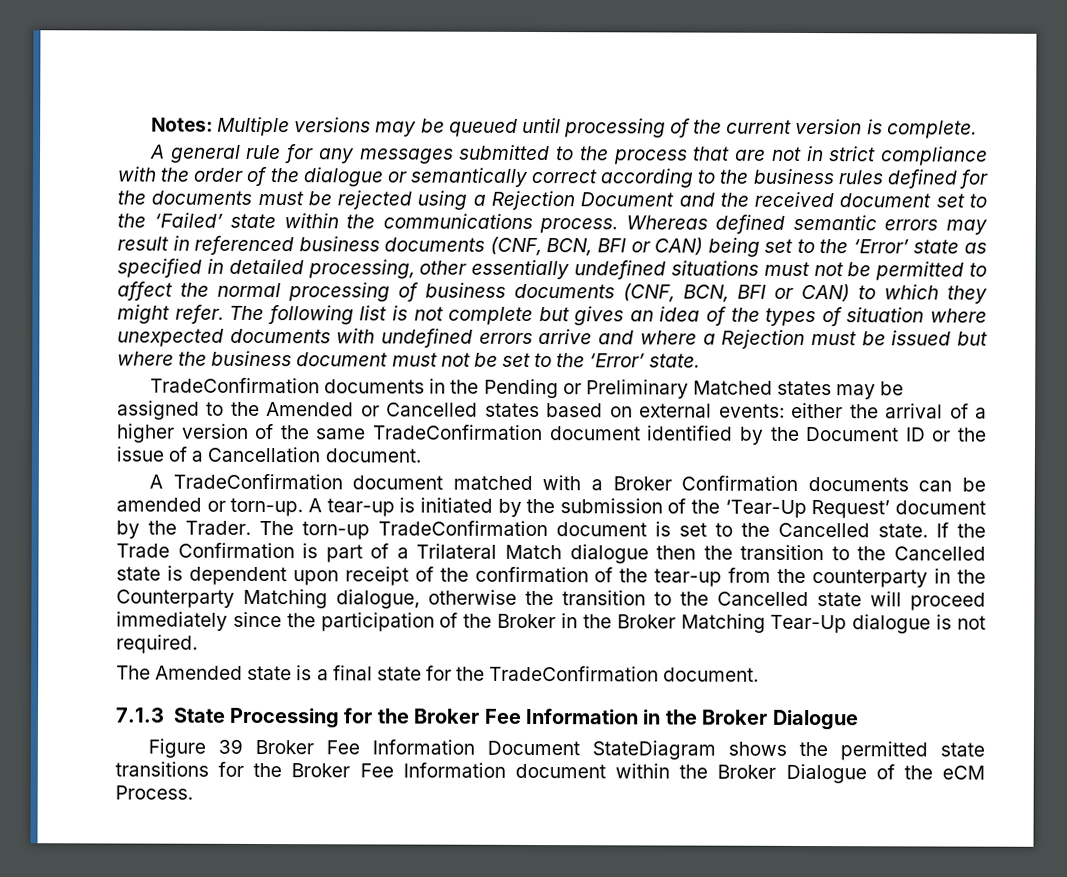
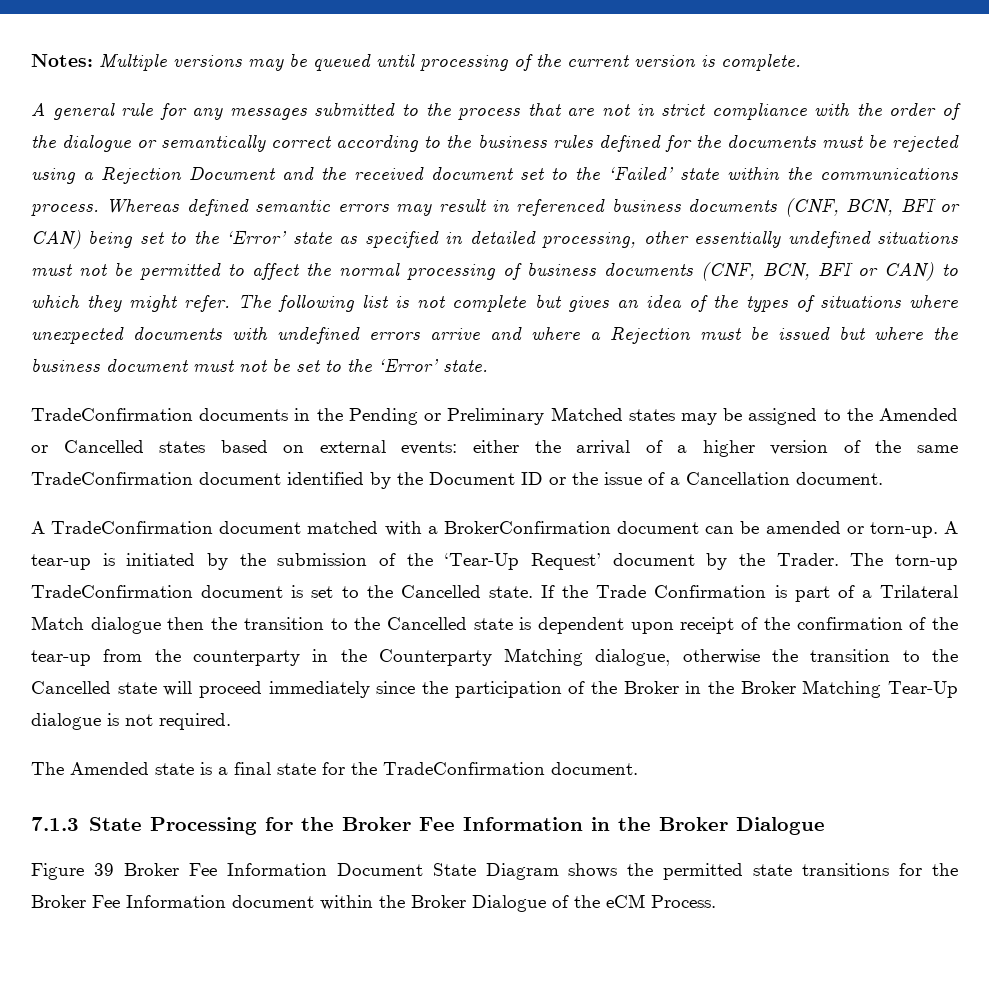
- The following list is not complete but gives an idea of the types of situation where unexpected documents with undefined errors arrive and where a Rejection must be issued but where the business document must not be set to the ‘Error’ state.
+ The following list is not complete but gives an idea of the types of situations where unexpected documents with undefined errors arrive and where a Rejection must be issued but where the business document must not be set to the ‘Error’ state.
- A TradeConfirmation document matched with a Broker Confirmation documents can be amended or torn-up.
+ A TradeConfirmation document matched with a BrokerConfirmation document can be amended or torn-up.
- Figure 39 Broker Fee Information Document StateDiagram shows the permitted state transitions for the Broker Fee Information document within the Broker Dialogue of the eCM Process.
+ Figure 39 Broker Fee Information Document State Diagram shows the permitted state transitions for the Broker Fee Information document within the Broker Dialogue of the eCM Process.

